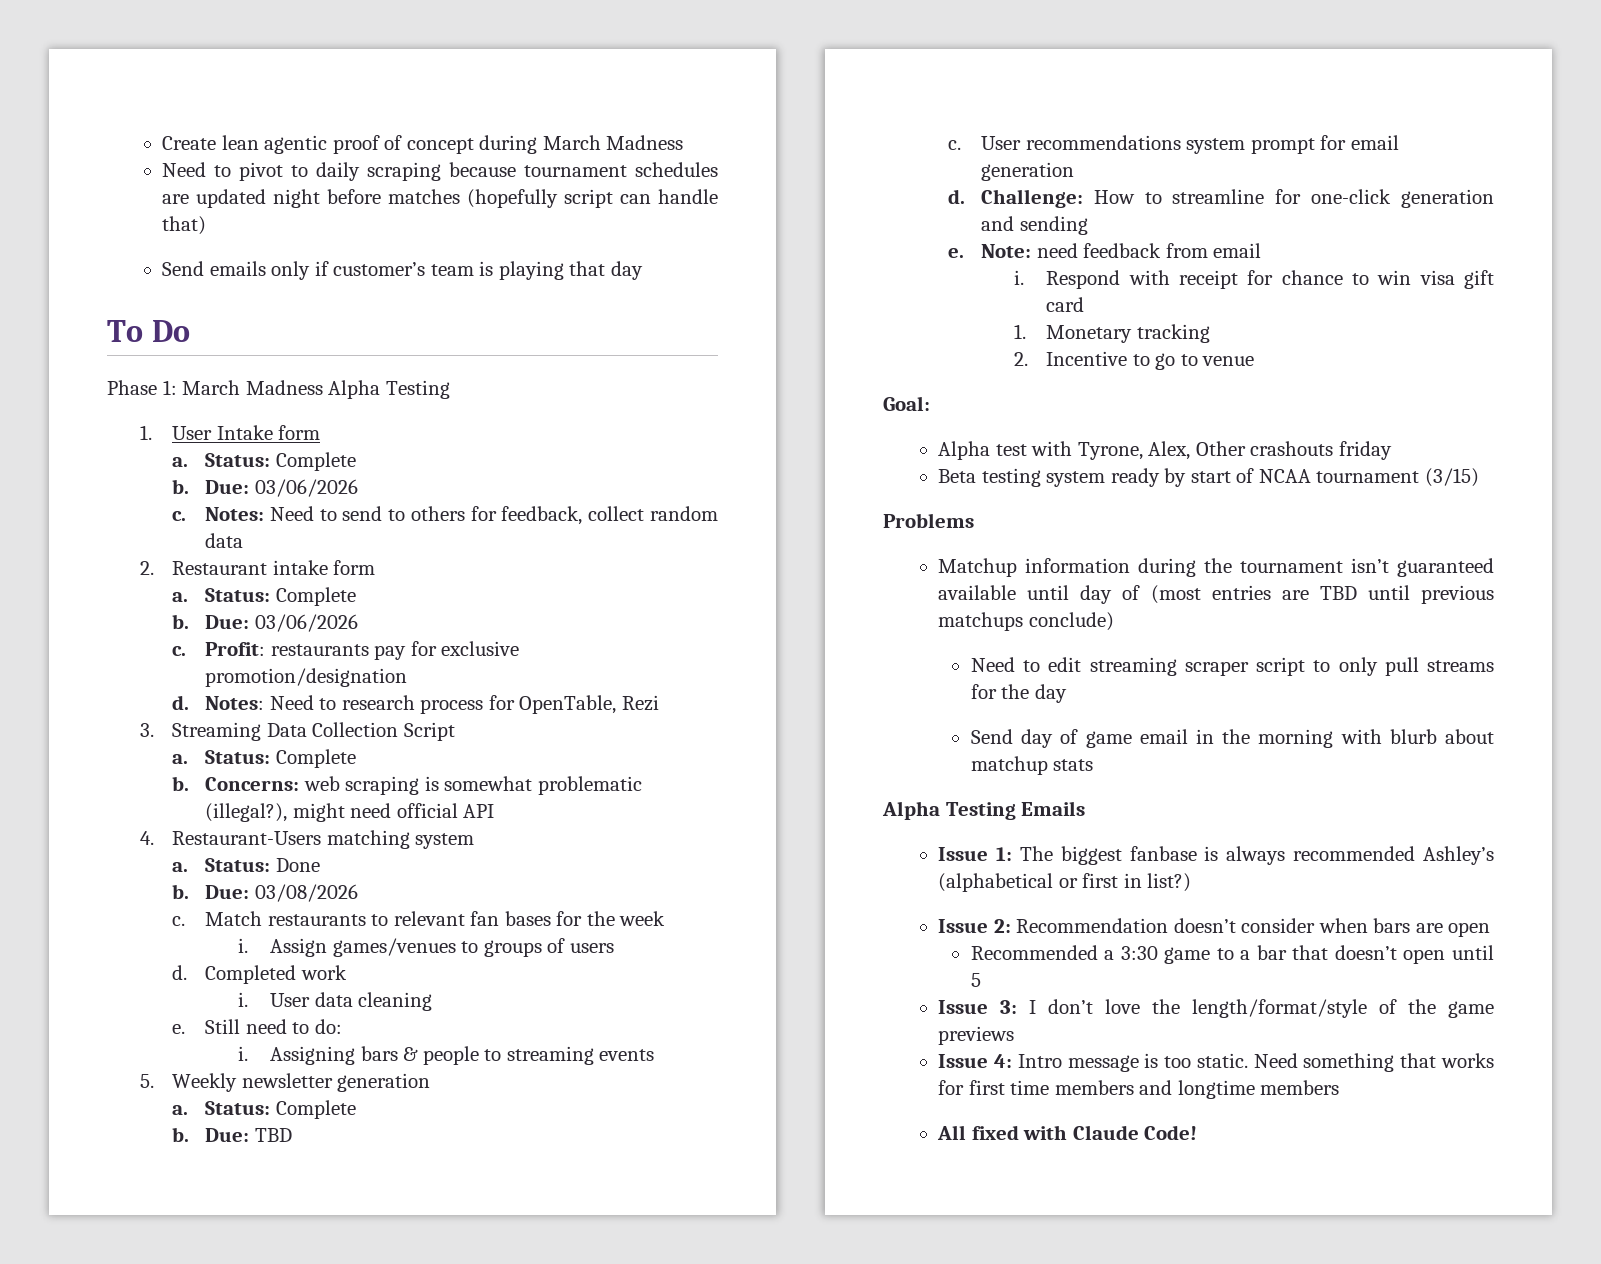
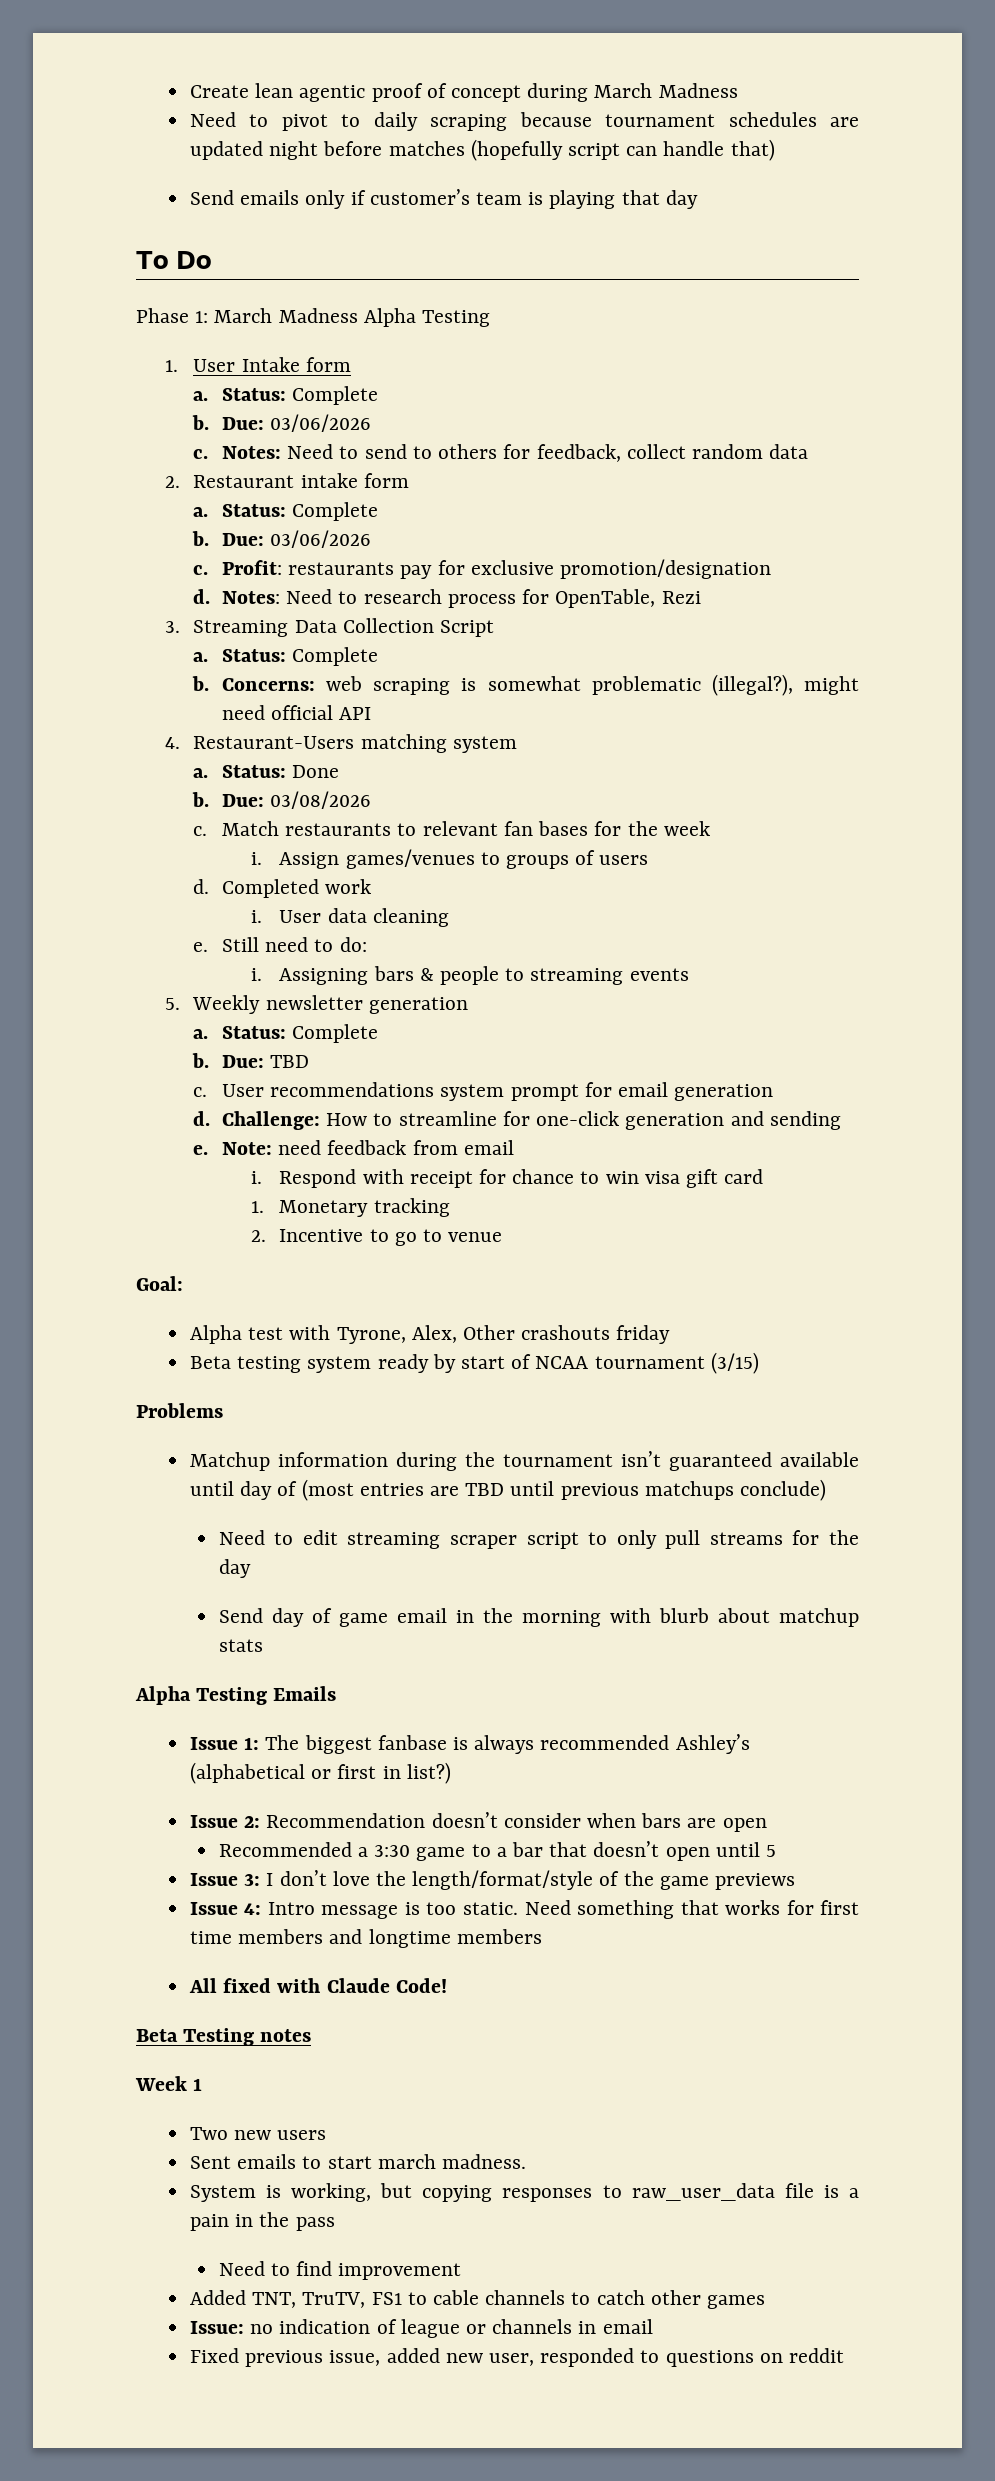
+ Beta Testing notes
+ Week 1
+ Two new users
+ Sent emails to start march madness.
+ System is working, but copying responses to raw_user_data file is a pain in the pass
+ Need to find improvement
+ Added TNT, TruTV, FS1 to cable channels to catch other games
+ Issue: no indication of league or channels in email
+ Fixed previous issue, added new user, responded to questions on reddit

